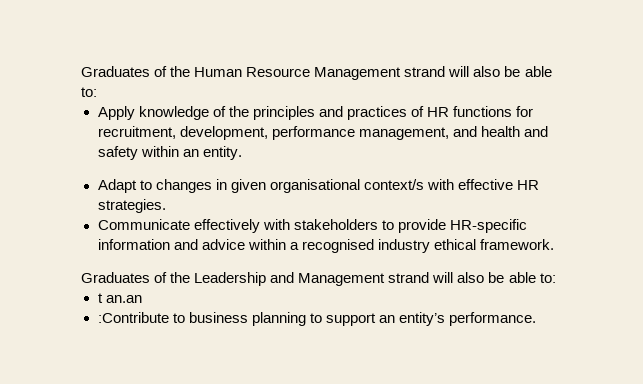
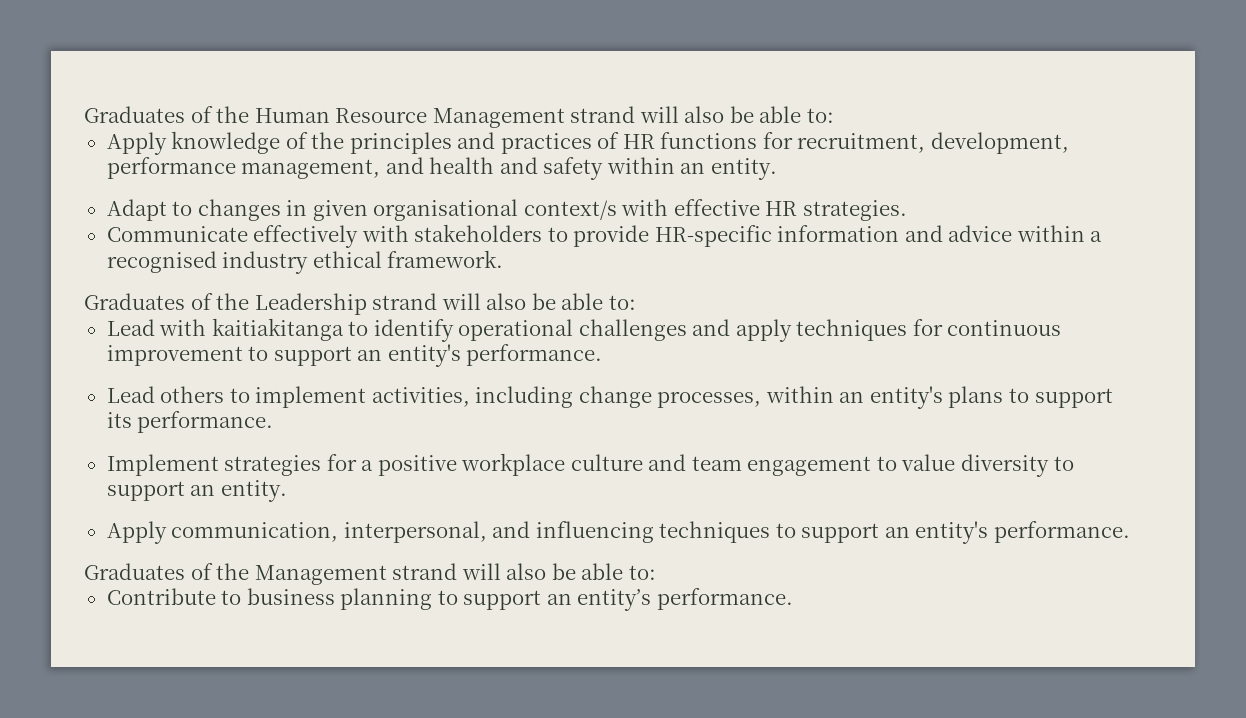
- Graduates of the Leadership and Management strand will also be able to:
- t an.an
- :Contribute to business planning to support an entity’s performance.
+ Graduates of the Leadership strand will also be able to:
+ Lead with kaitiakitanga to identify operational challenges and apply techniques for continuous improvement to support an entity's performance.
+ Lead others to implement activities, including change processes, within an entity's plans to support its performance.
+ Implement strategies for a positive workplace culture and team engagement to value diversity to support an entity.
+ Apply communication, interpersonal, and influencing techniques to support an entity's performance.
+ Graduates of the Management strand will also be able to:
+ Contribute to business planning to support an entity’s performance.

